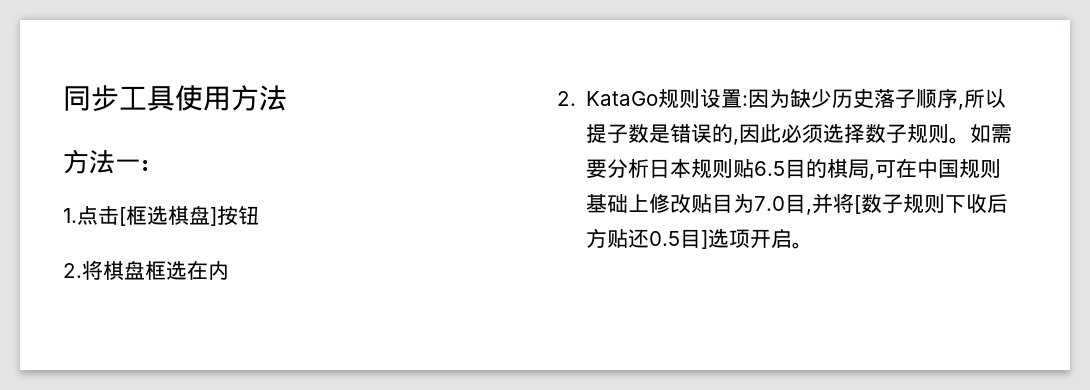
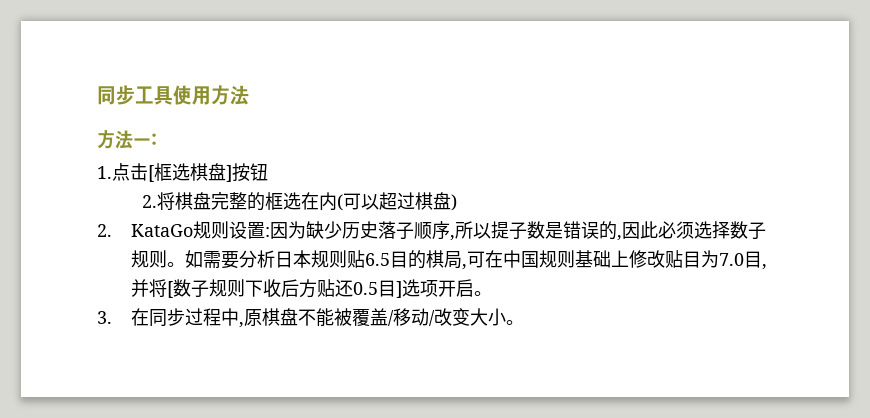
- 2.将棋盘框选在内
+ 2.将棋盘完整的框选在内(可以超过棋盘)
+ 3.在同步过程中,原棋盘不能被覆盖/移动/改变大小。

